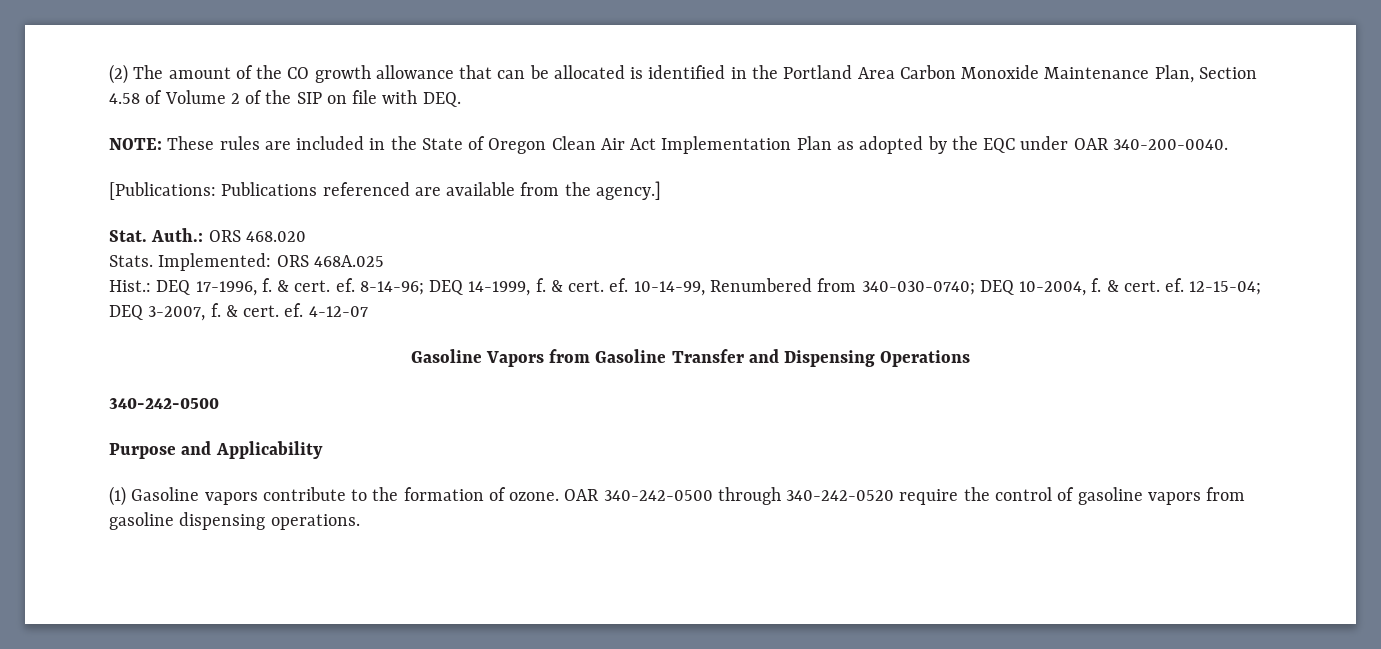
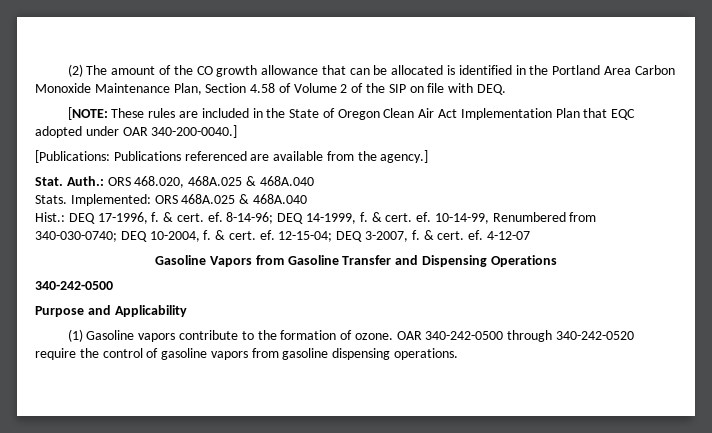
- NOTE: These rules are included in the State of Oregon Clean Air Act Implementation Plan as adopted by the EQC under OAR 340-200-0040.
+ [NOTE: These rules are included in the State of Oregon Clean Air Act Implementation Plan that EQC adopted under OAR 340-200-0040.]
- Auth.: ORS 468.020
+ Auth.: ORS 468.020, 468A.025 & 468A.040
- Implemented: ORS 468A.025
+ Implemented: ORS 468A.025 & 468A.040

